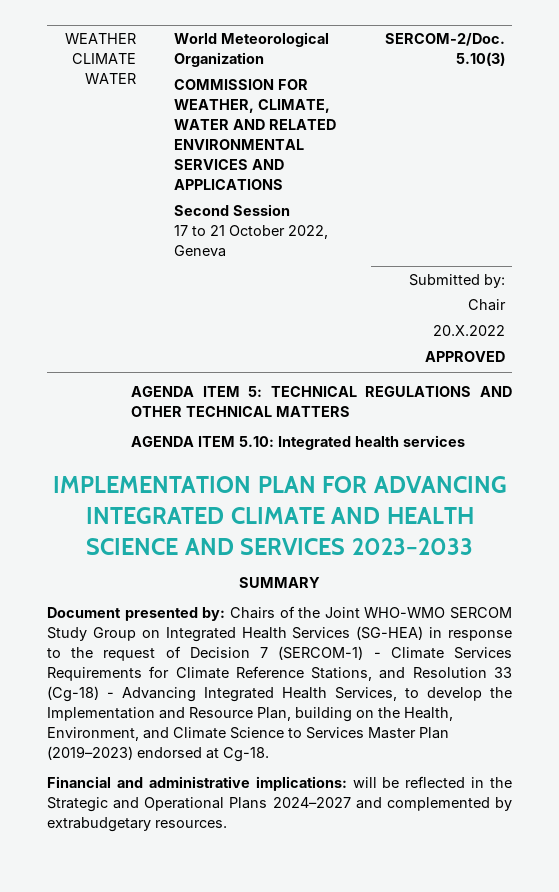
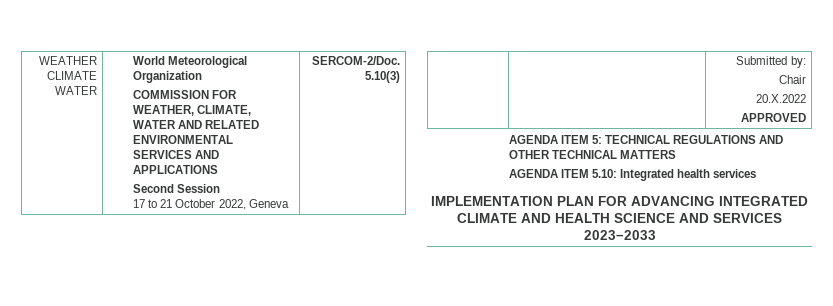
- SUMMARY
- Document presented by: Chairs of the Joint WHO-WMO SERCOM Study Group on Integrated Health Services (SG-HEA) in response to the request of Decision 7 (SERCOM-1) - Climate Services Requirements for Climate Reference Stations, and Resolution 33 (Cg-18) - Advancing Integrated Health Services, to develop the Implementation and Resource Plan, building on the Health, Environment, and Climate Science to Services Master Plan (2019–2023) endorsed at Cg-18.
- Financial and administrative implications: will be reflected in the Strategic and Operational Plans 2024–2027 and complemented by extrabudgetary resources.

